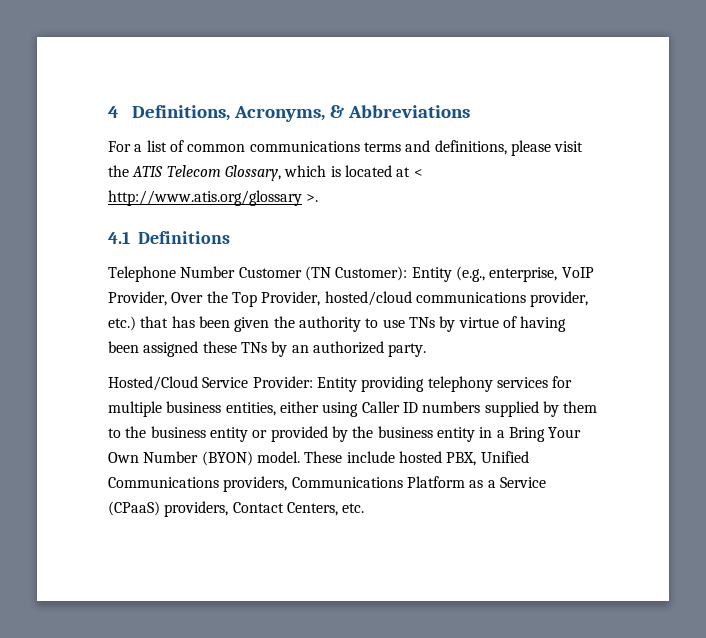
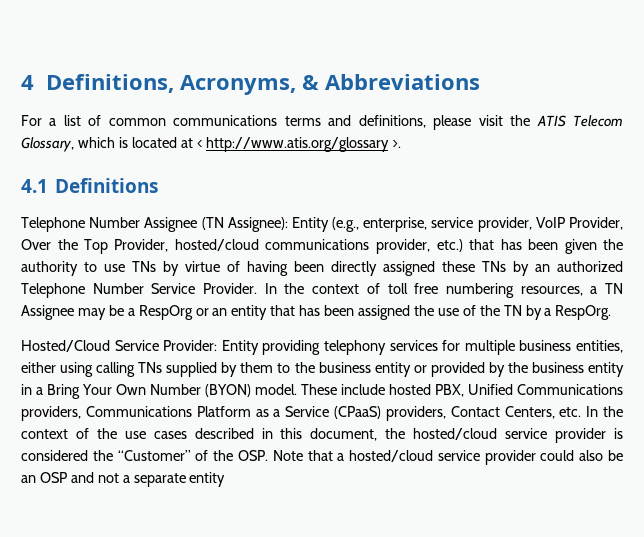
- Telephone Number Customer (TN Customer): Entity (e.g., enterprise, VoIP Provider, Over the Top Provider, hosted/cloud communications provider, etc.) that has been given the authority to use TNs by virtue of having been assigned these TNs by an authorized party.
+ Telephone Number Assignee (TN Assignee): Entity (e.g., enterprise, service provider, VoIP Provider, Over the Top Provider, hosted/cloud communications provider, etc.) that has been given the authority to use TNs by virtue of having been directly assigned these TNs by an authorized Telephone Number Service Provider. In the context of toll free numbering resources, a TN Assignee may be a RespOrg or an entity that has been assigned the use of the TN by a RespOrg.
- Hosted/Cloud Service Provider: Entity providing telephony services for multiple business entities, either using Caller ID numbers supplied by them to the business entity or provided by the business entity in a Bring Your Own Number (BYON) model.
+ Hosted/Cloud Service Provider: Entity providing telephony services for multiple business entities, either using calling TNs supplied by them to the business entity or provided by the business entity in a Bring Your Own Number (BYON) model.
- These include hosted PBX, Unified Communications providers, Communications Platform as a Service (CPaaS) providers, Contact Centers, etc.
+ These include hosted PBX, Unified Communications providers, Communications Platform as a Service (CPaaS) providers, Contact Centers, etc. In the context of the use cases described in this document, the hosted/cloud service provider is considered the “Customer” of the OSP. Note that a hosted/cloud service provider could also be an OSP and not a separate entity

